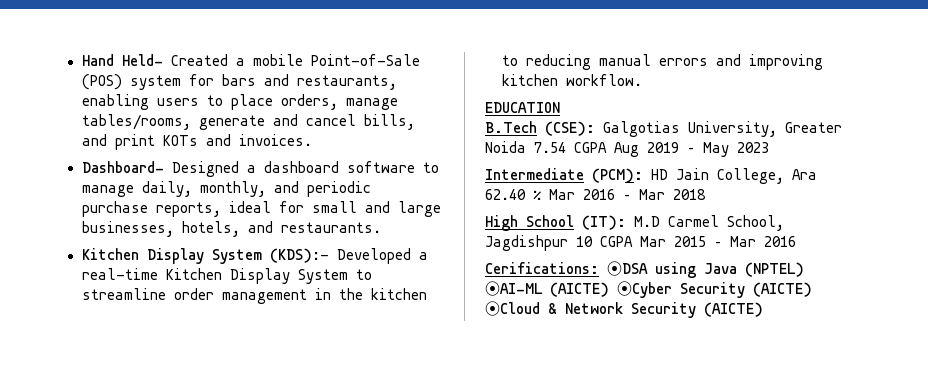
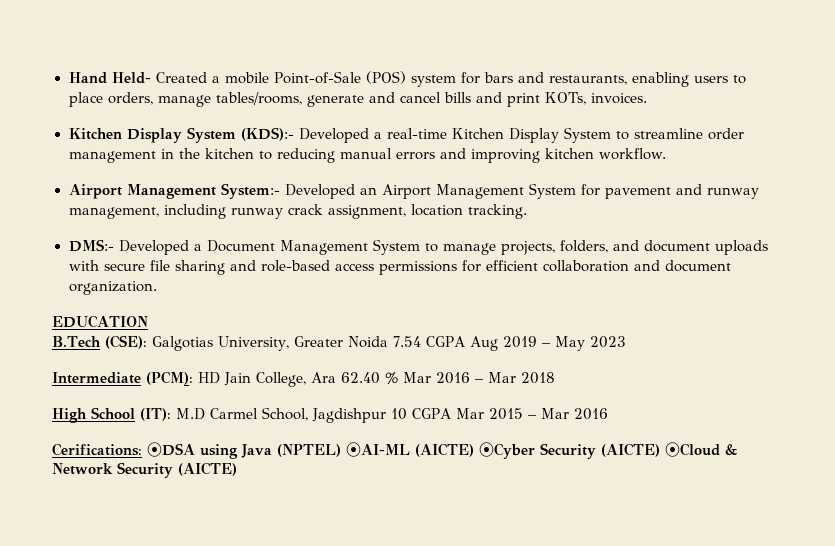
- Hand Held- Created a mobile Point-of-Sale (POS) system for bars and restaurants, enabling users to place orders, manage tables/rooms, generate and cancel bills, and print KOTs and invoices.
+ Hand Held- Created a mobile Point-of-Sale (POS) system for bars and restaurants, enabling users to place orders, manage tables/rooms, generate and cancel bills and print KOTs, invoices.
- Dashboard- Designed a dashboard software to manage daily, monthly, and periodic purchase reports, ideal for small and large businesses, hotels, and restaurants.
+ Airport Management System:- Developed an Airport Management System for pavement and runway management, including runway crack assignment, location tracking.
+ DMS:- Developed a Document Management System to manage projects, folders, and document uploads with secure file sharing and role-based access permissions for efficient collaboration and document organization.

